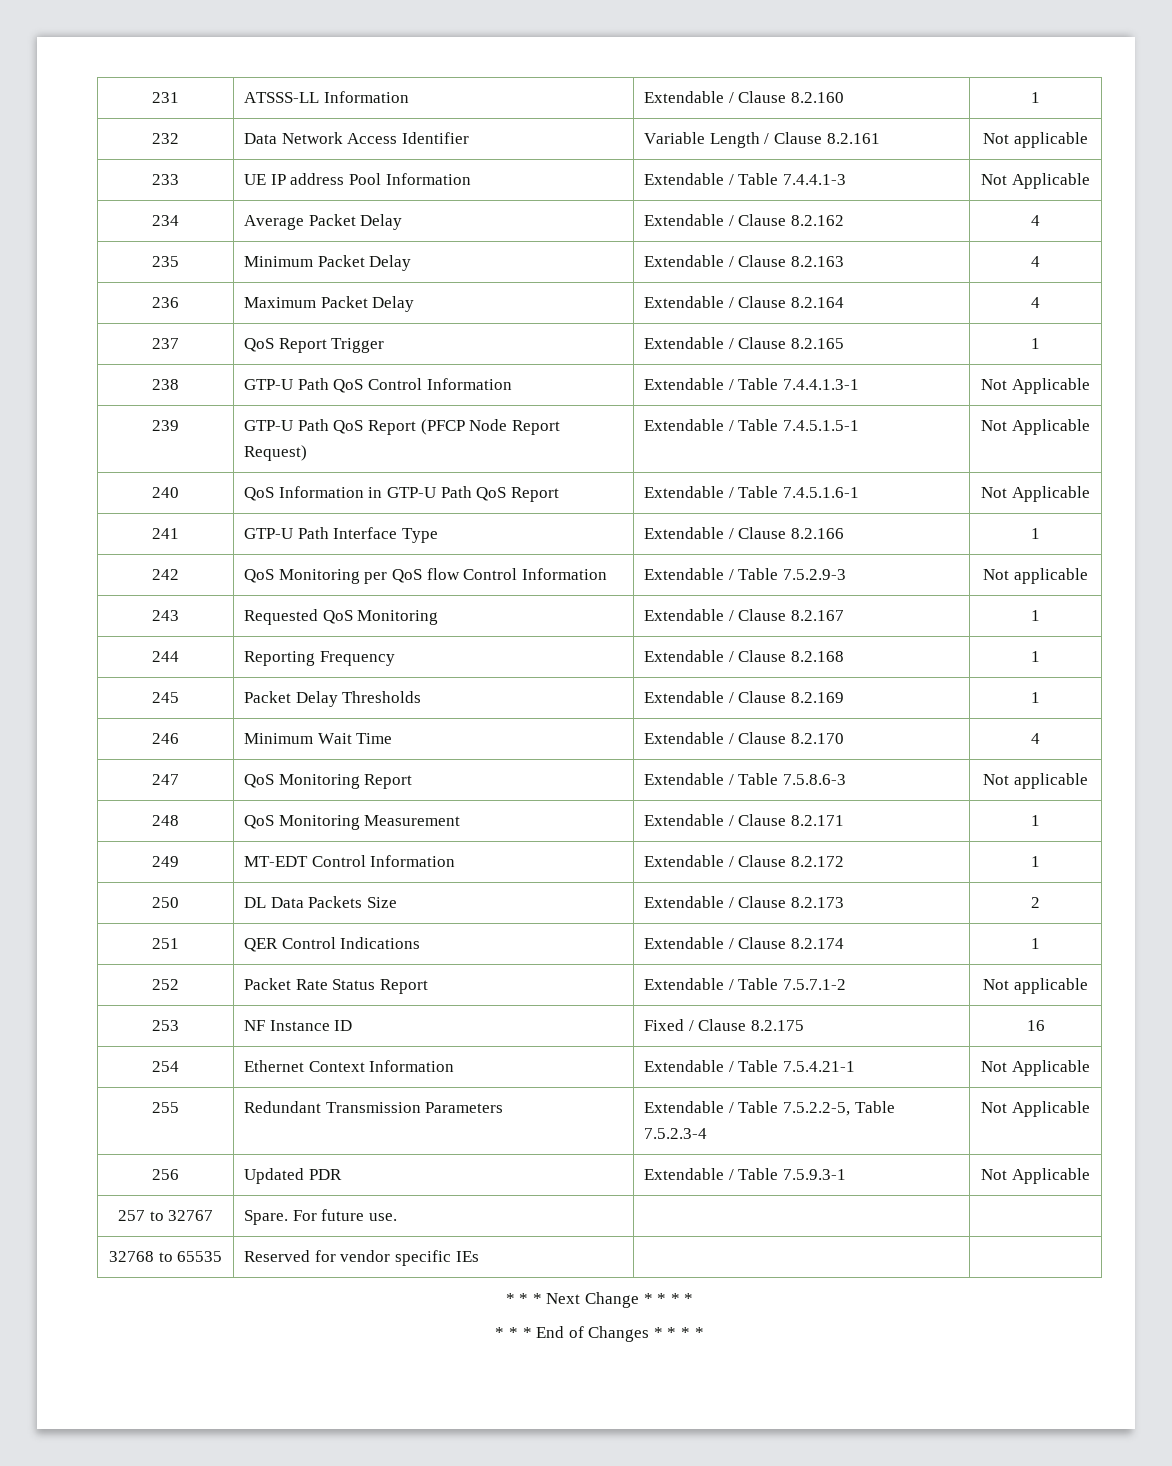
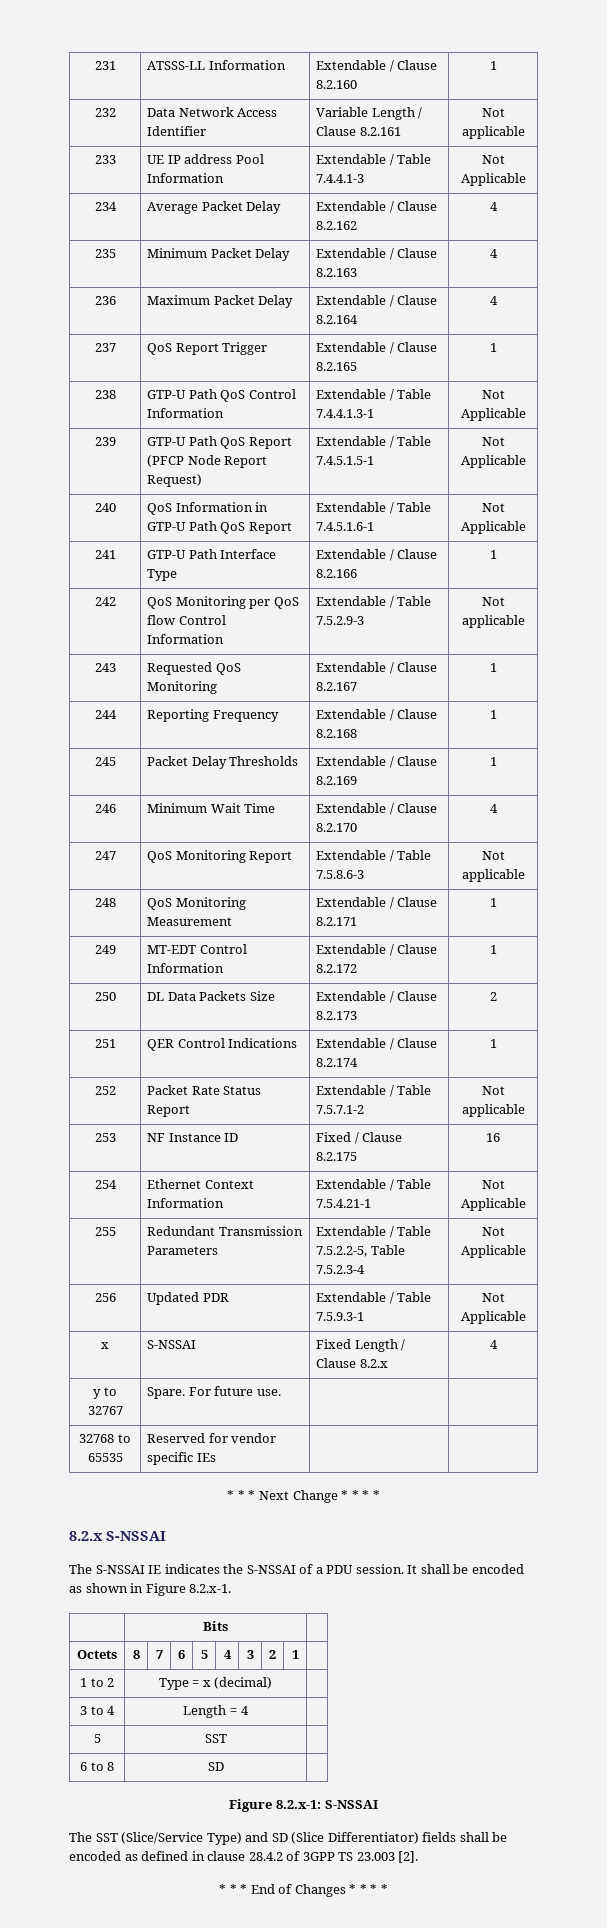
- 257 to 32767 | Spare. For future use. | |
+ x | S-NSSAI | Fixed Length / Clause 8.2.x | 4
+ y to 32767 | Spare. For future use. | |
+ 8.2.x S-NSSAI
+ The S-NSSAI IE indicates the S-NSSAI of a PDU session. It shall be encoded as shown in Figure 8.2.x-1.
+ | Bits |
+ Octets | 8 | 7 | 6 | 5 | 4 | 3 | 2 | 1 |
+ 1 to 2 | Type = x (decimal) |
+ 3 to 4 | Length = 4 |
+ 5 | SST |
+ 6 to 8 | SD |
+ Figure 8.2.x-1: S-NSSAI
+ The SST (Slice/Service Type) and SD (Slice Differentiator) fields shall be encoded as defined in clause 28.4.2 of 3GPP TS 23.003 [2].

